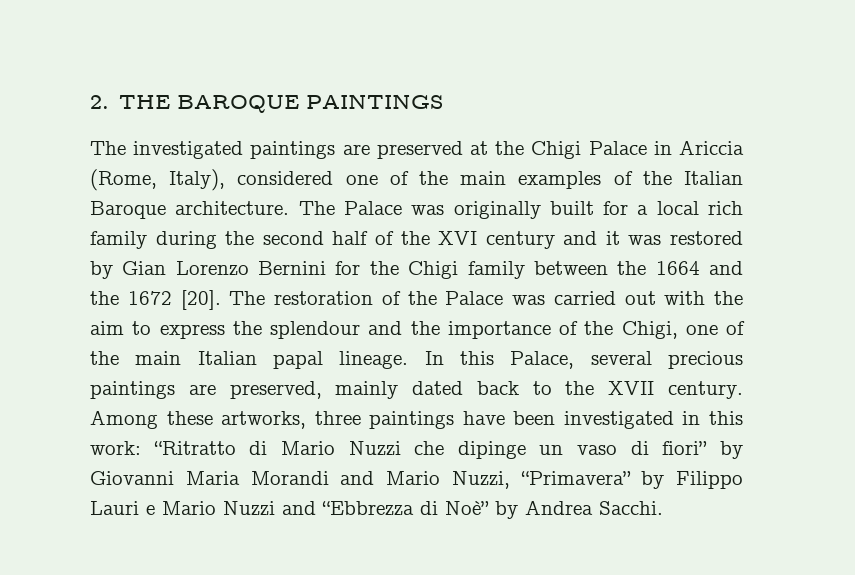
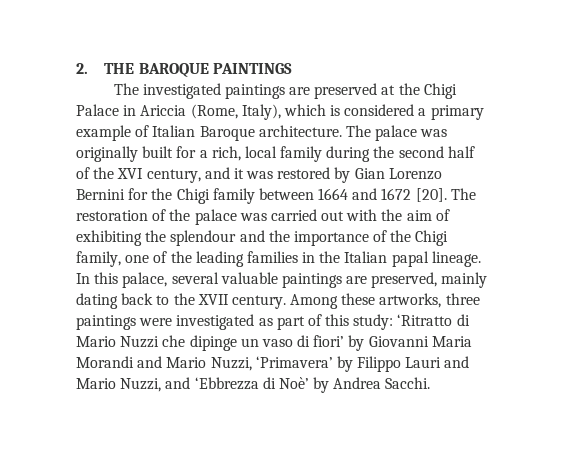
- The investigated paintings are preserved at the Chigi Palace in Ariccia (Rome, Italy), considered one of the main examples of the Italian Baroque architecture.
+ The investigated paintings are preserved at the Chigi Palace in Ariccia (Rome, Italy), which is considered a primary example of Italian Baroque architecture.
- The Palace was originally built for a local rich family during the second half of the XVI century and it was restored by Gian Lorenzo Bernini for the Chigi family between the 1664 and the 1672 [20].
+ The palace was originally built for a rich, local family during the second half of the XVI century, and it was restored by Gian Lorenzo Bernini for the Chigi family between 1664 and 1672 [20].
- The restoration of the Palace was carried out with the aim to express the splendour and the importance of the Chigi, one of the main Italian papal lineage.
+ The restoration of the palace was carried out with the aim of exhibiting the splendour and the importance of the Chigi family, one of the leading families in the Italian papal lineage.
- In this Palace, several precious paintings are preserved, mainly dated back to the XVII century.
+ In this palace, several valuable paintings are preserved, mainly dating back to the XVII century.
- Among these artworks, three paintings have been investigated in this work: “Ritratto di Mario Nuzzi che dipinge un vaso di fiori” by Giovanni Maria Morandi and Mario Nuzzi, “Primavera” by Filippo Lauri e Mario Nuzzi and “Ebbrezza di Noè” by Andrea Sacchi.
+ Among these artworks, three paintings were investigated as part of this study: ‘Ritratto di Mario Nuzzi che dipinge un vaso di fiori’ by Giovanni Maria Morandi and Mario Nuzzi, ‘Primavera’ by Filippo Lauri and Mario Nuzzi, and ‘Ebbrezza di Noè’ by Andrea Sacchi.

